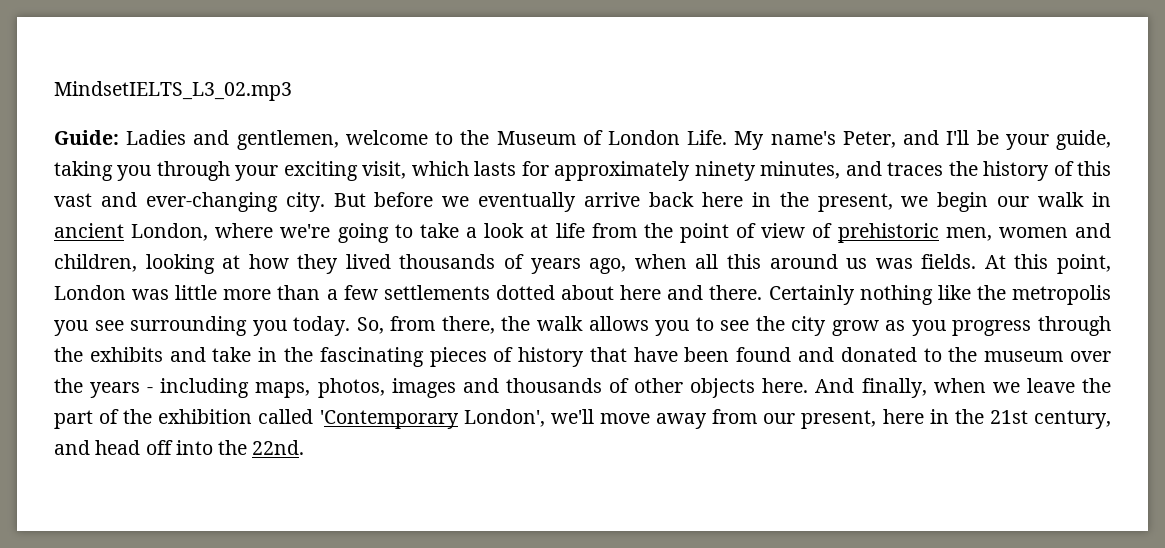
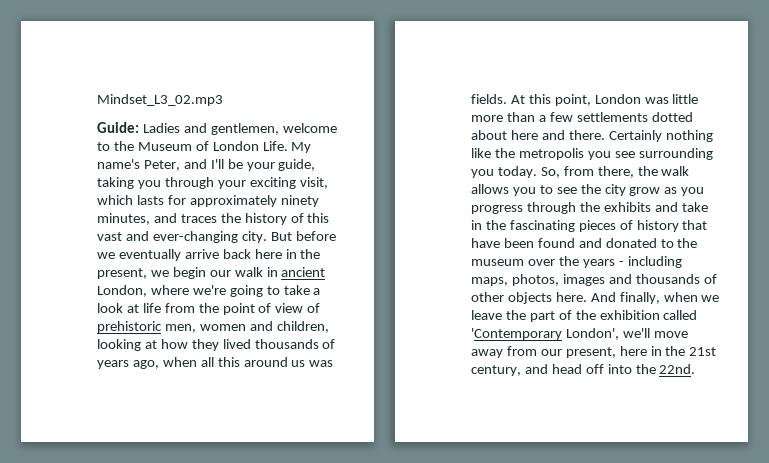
- MindsetIELTS_L3_02.mp3
+ Mindset_L3_02.mp3

